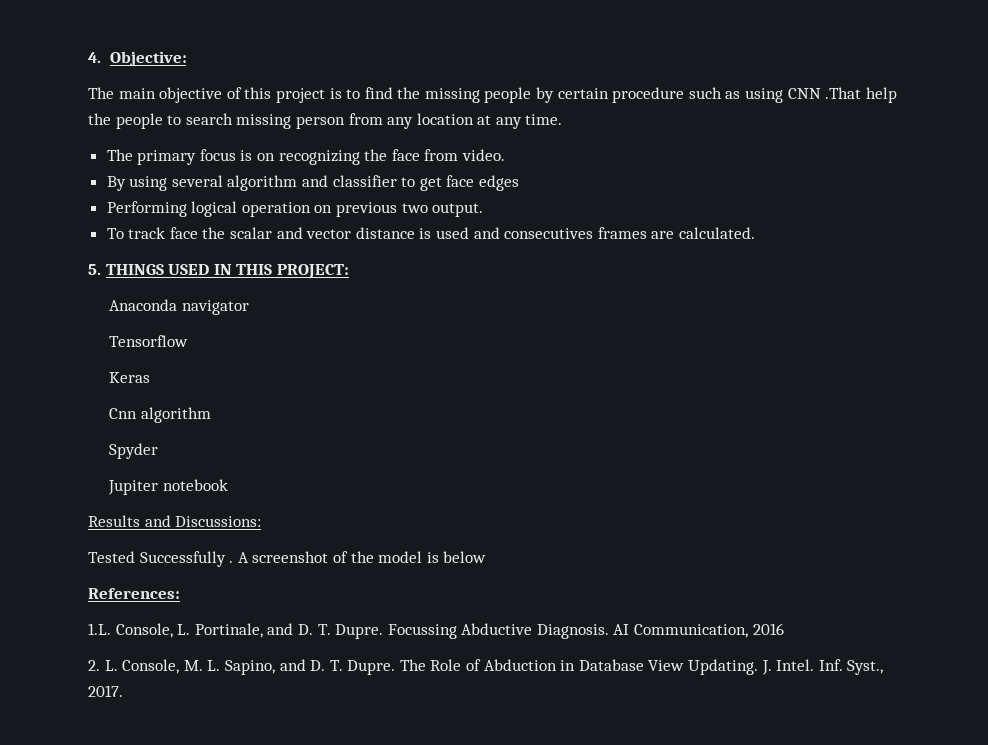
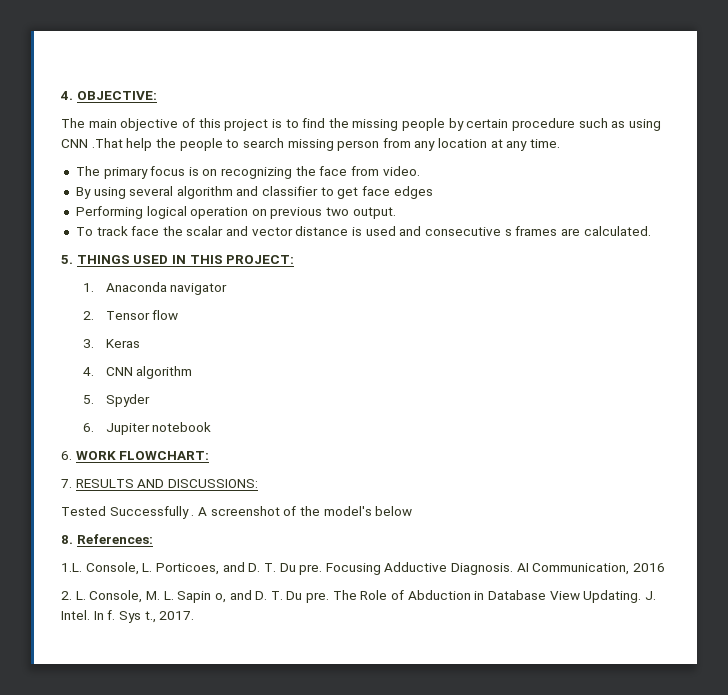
- 4. Objective:
+ 4. OBJECTIVE:
- To track face the scalar and vector distance is used and consecutives frames are calculated.
+ To track face the scalar and vector distance is used and consecutive s frames are calculated.
- Anaconda navigator
+ 1. Anaconda navigator
- Tensorflow
- Keras
+ 2. Tensor flow
+ 3. Keras
- Cnn algorithm
+ 4. CNN algorithm
- Spyder
+ 5. Spyder
- Jupiter notebook
+ 6. Jupiter notebook
- Results and Discussions:
+ 6. WORK FLOWCHART:
+ 7. RESULTS AND DISCUSSIONS:
- A screenshot of the model is below
+ A screenshot of the model's below
- References:
+ 8. References:
- 1.L. Console, L. Portinale, and D. T. Dupre. Focussing Abductive Diagnosis.
+ 1.L. Console, L. Porticoes, and D. T. Du pre. Focusing Adductive Diagnosis.
- 2. L. Console, M. L. Sapino, and D. T. Dupre.
+ 2. L. Console, M. L. Sapin o, and D. T. Du pre.
- Inf. Syst., 2017.
+ In f. Sys t., 2017.

